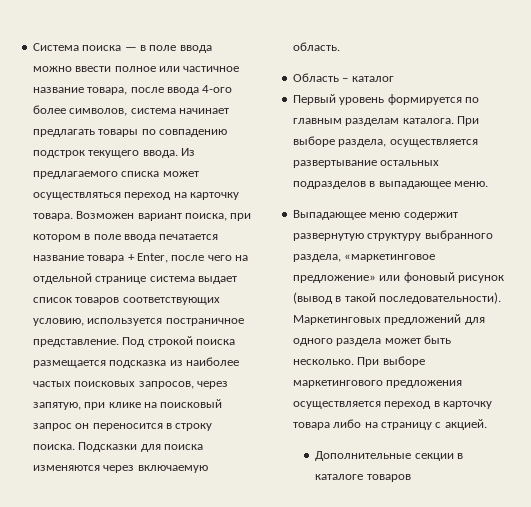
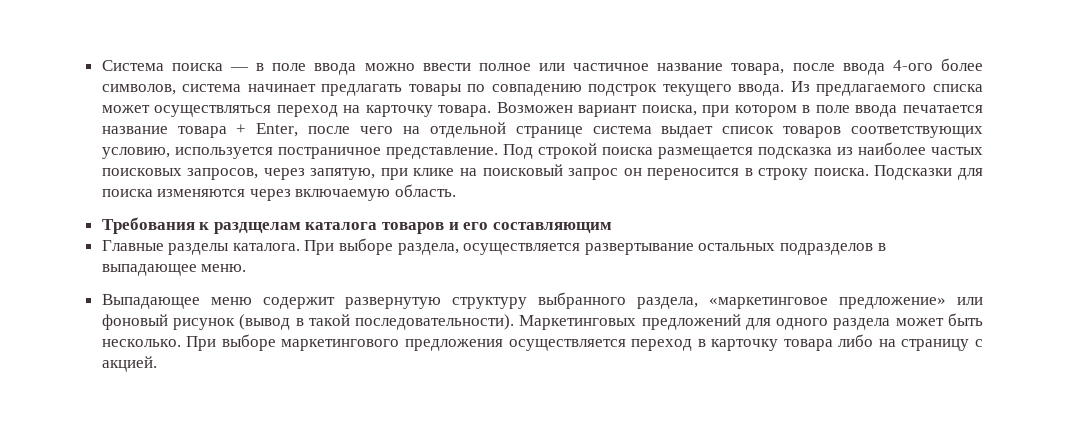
- Область – каталог
- Первый уровень формируется по главным разделам каталога.
+ Требования к раздщелам каталога товаров и его составляющим
+ Главные разделы каталога.
- Дополнительные секции в каталоге товаров

